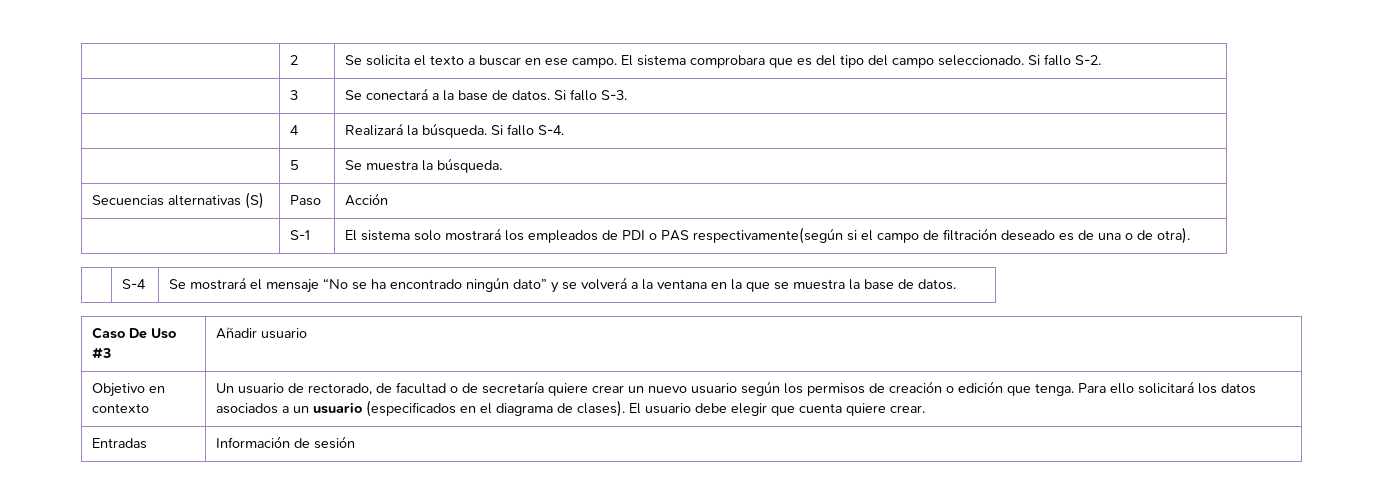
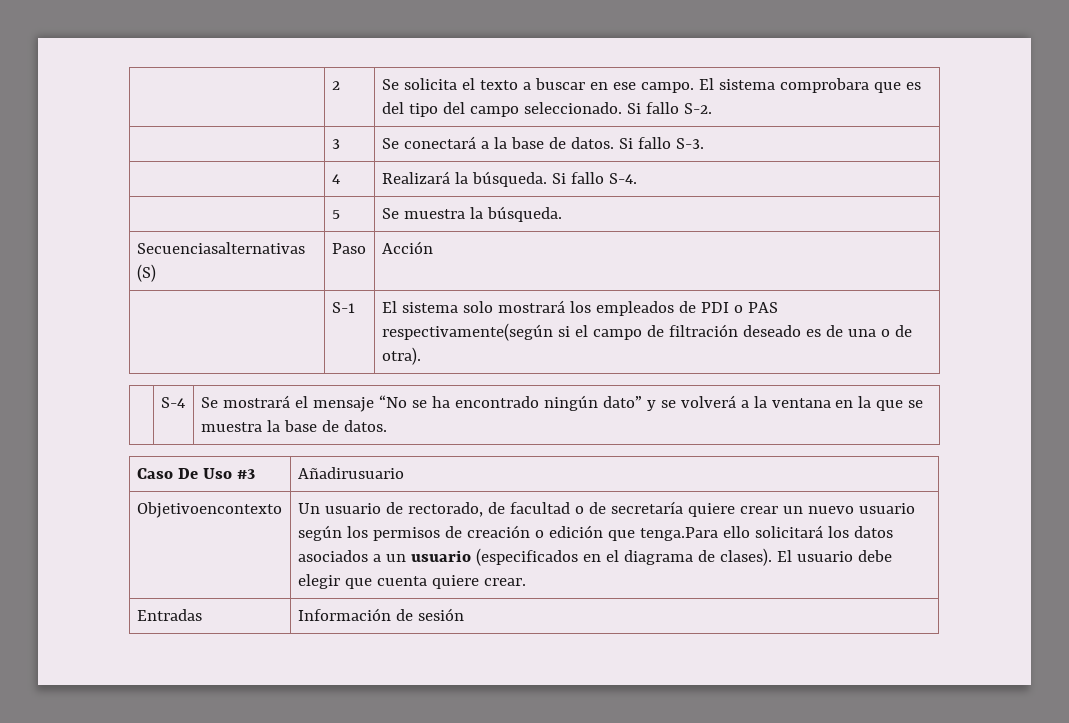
- Secuencias alternativas (S) | Paso | Acción
+ Secuenciasalternativas (S) | Paso | Acción
- Caso De Uso #3 | Añadir usuario
- Objetivo en contexto
+ Caso De Uso #3 | Añadirusuario
+ Objetivoencontexto
- Un usuario de rectorado, de facultad o de secretaría quiere crear un nuevo usuario según los permisos de creación o edición que tenga. Para ello solicitará los datos asociados a un usuario (especificados en el diagrama de clases).
+ Un usuario de rectorado, de facultad o de secretaría quiere crear un nuevo usuario según los permisos de creación o edición que tenga.Para ello solicitará los datos asociados a un usuario (especificados en el diagrama de clases).

